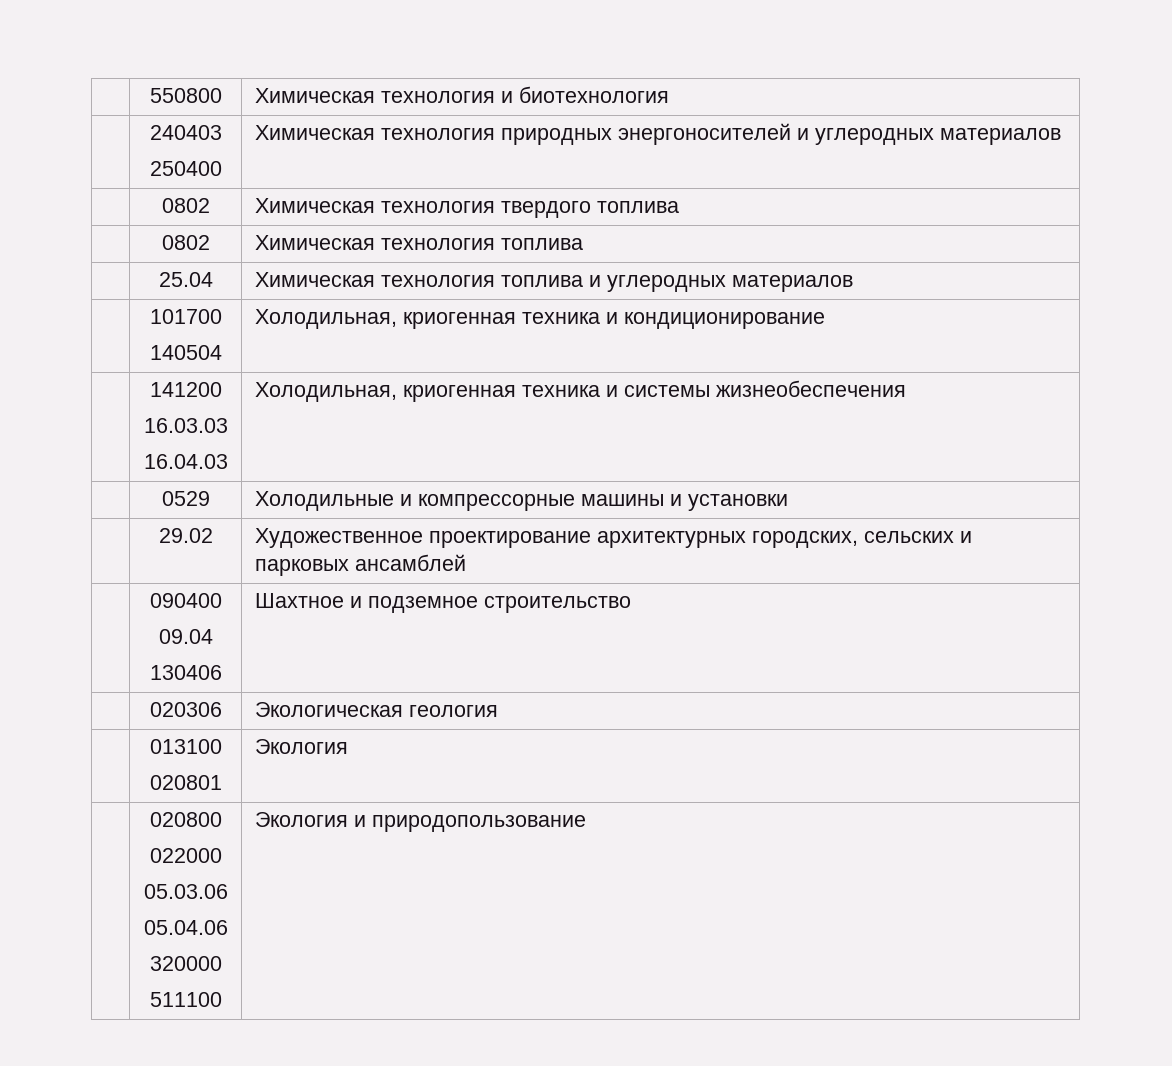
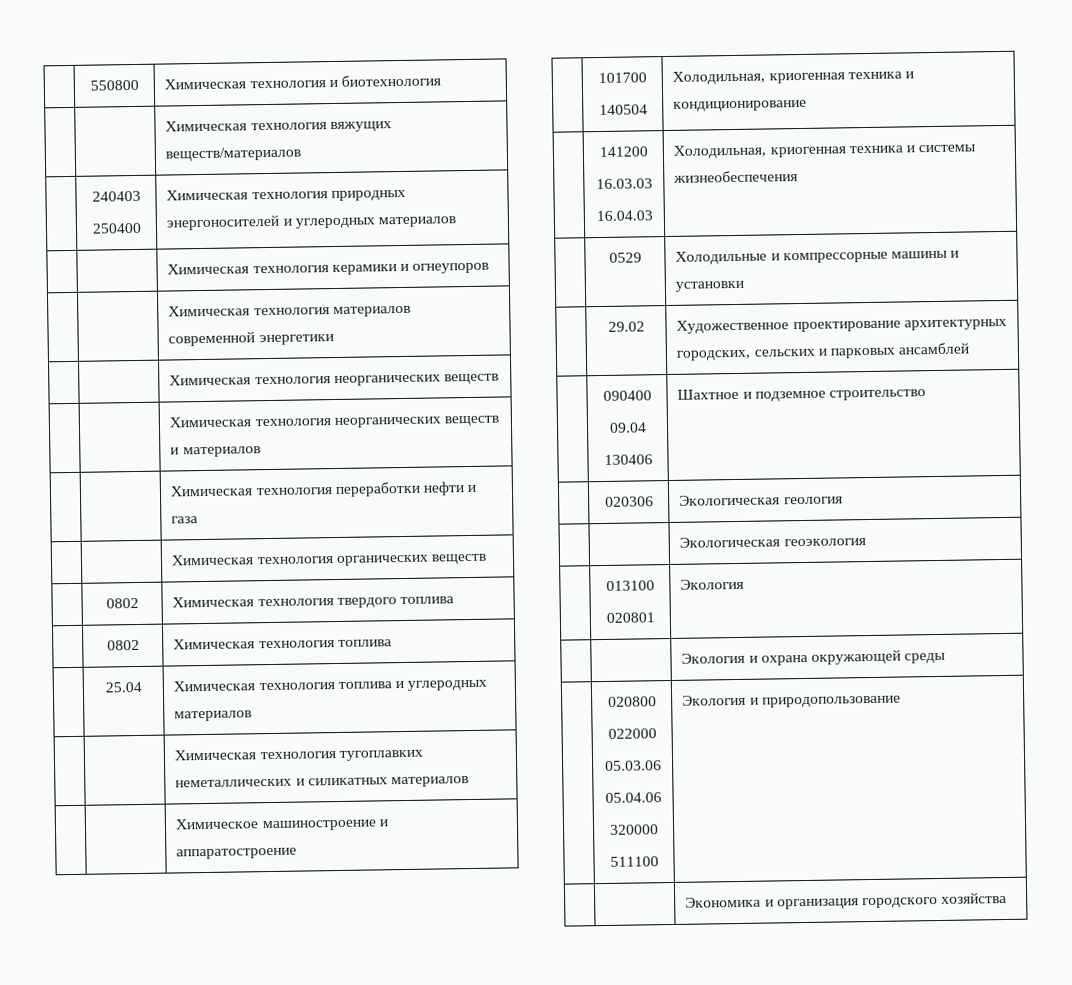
+ | | Химическая технология вяжущих веществ/материалов
+ | | Химическая технология керамики и огнеупоров
+ | | Химическая технология материалов современной энергетики
+ | | Химическая технология неорганических веществ
+ | | Химическая технология неорганических веществ и материалов
+ | | Химическая технология переработки нефти и газа
+ | | Химическая технология органических веществ
+ | | Химическая технология тугоплавких неметаллических и силикатных материалов
+ | | Химическое машиностроение и аппаратостроение
+ | | Экологическая геоэкология
+ | | Экология и охрана окружающей среды
+ | | Экономика и организация городского хозяйства

